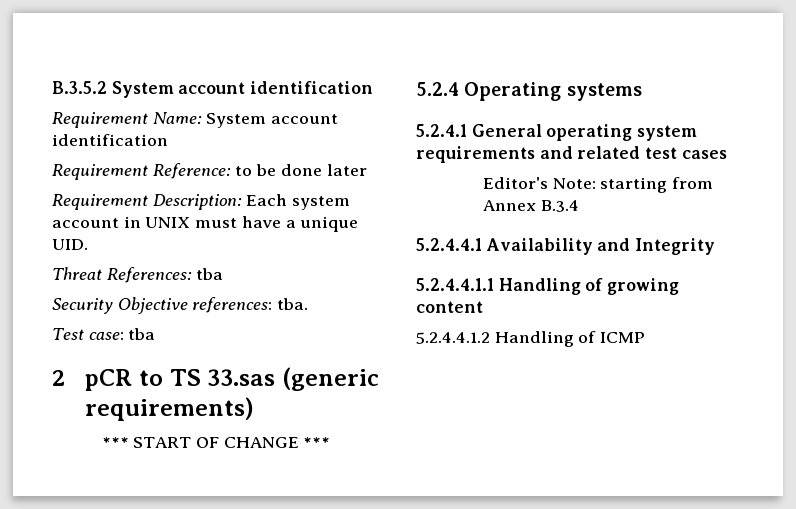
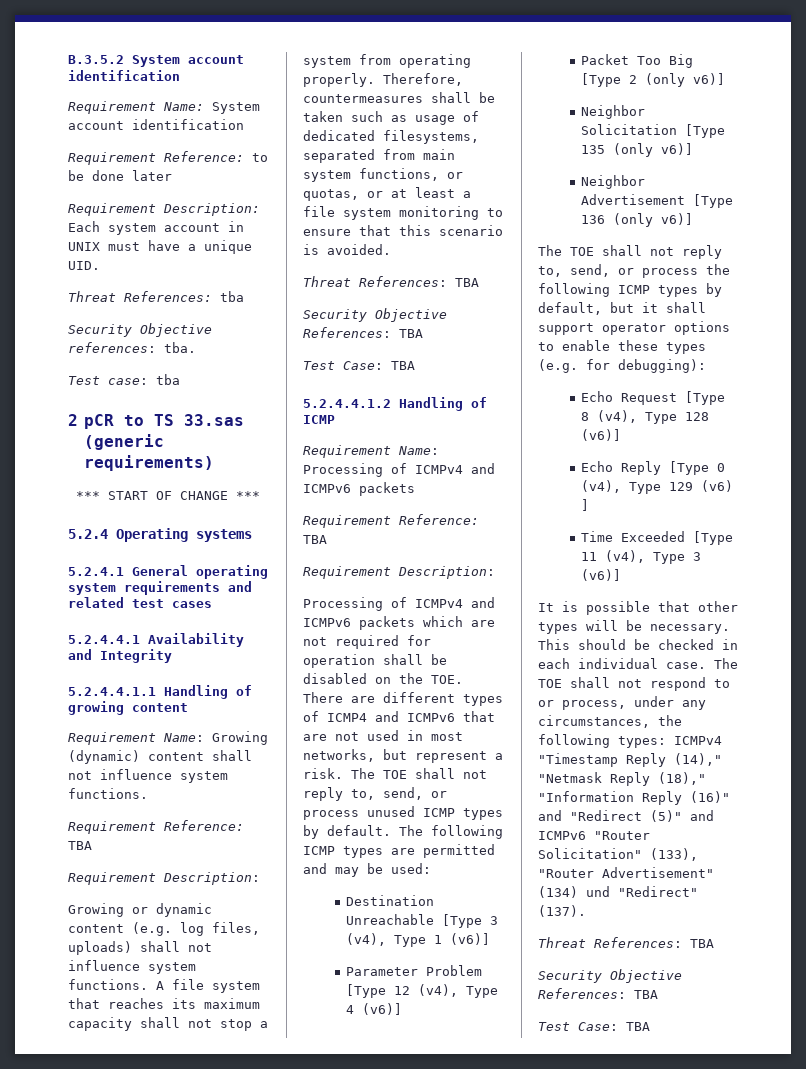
- Editor's Note: starting from Annex B.3.4
+ Requirement Name: Growing (dynamic) content shall not influence system functions.
+ Requirement Reference: TBA
+ Requirement Description:
+ Growing or dynamic content (e.g. log files, uploads) shall not influence system functions. A file system that reaches its maximum capacity shall not stop a system from operating properly. Therefore, countermeasures shall be taken such as usage of dedicated filesystems, separated from main system functions, or quotas, or at least a file system monitoring to ensure that this scenario is avoided.
+ Threat References: TBA
+ Security Objective References: TBA
+ Test Case: TBA
  5.2.4.4.1.2 Handling of ICMP
+ Requirement Name: Processing of ICMPv4 and ICMPv6 packets
+ Requirement Reference: TBA
+ Requirement Description:
+ Processing of ICMPv4 and ICMPv6 packets which are not required for operation shall be disabled on the TOE. There are different types of ICMP4 and ICMPv6 that are not used in most networks, but represent a risk. The TOE shall not reply to, send, or process unused ICMP types by default. The following ICMP types are permitted and may be used:
+ Destination Unreachable [Type 3 (v4), Type 1 (v6)]
+ Parameter Problem [Type 12 (v4), Type 4 (v6)]
+ Packet Too Big [Type 2 (only v6)]
+ Neighbor Solicitation [Type 135 (only v6)]
+ Neighbor Advertisement [Type 136 (only v6)]
+ The TOE shall not reply to, send, or process the following ICMP types by default, but it shall support operator options to enable these types (e.g. for debugging):
+ Echo Request [Type 8 (v4), Type 128 (v6)]
+ Echo Reply [Type 0 (v4), Type 129 (v6) ]
+ Time Exceeded [Type 11 (v4), Type 3 (v6)]
+ It is possible that other types will be necessary. This should be checked in each individual case. The TOE shall not respond to or process, under any circumstances, the following types: ICMPv4 "Timestamp Reply (14)," "Netmask Reply (18)," "Information Reply (16)" and "Redirect (5)" and ICMPv6 "Router Solicitation" (133), "Router Advertisement" (134) und "Redirect" (137).
+ Threat References: TBA
+ Security Objective References: TBA
+ Test Case: TBA

